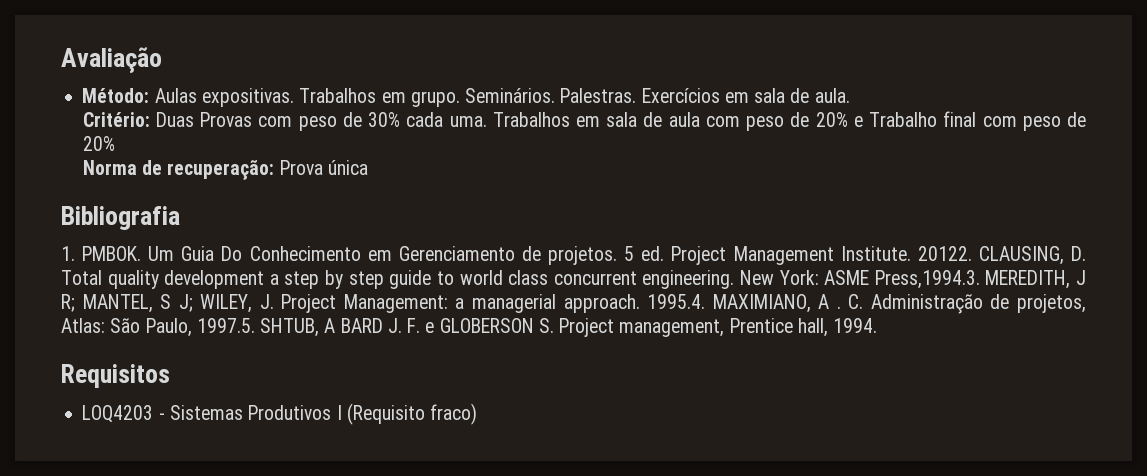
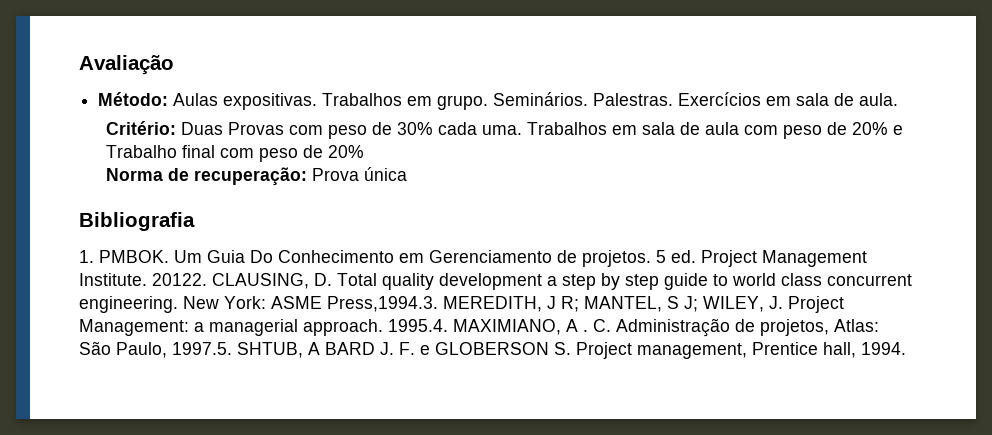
- Requisitos
- LOQ4203 - Sistemas Produtivos I (Requisito fraco)

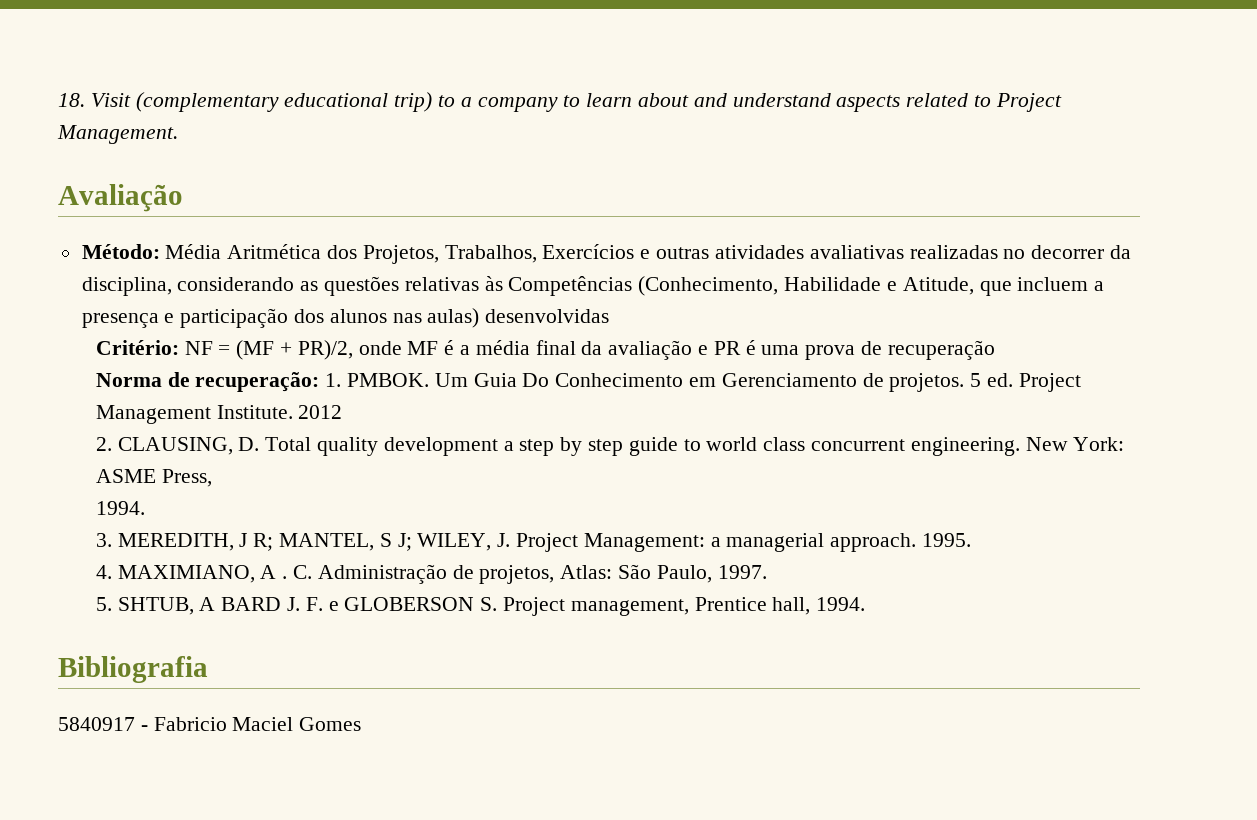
+ 18. Visit (complementary educational trip) to a company to learn about and understand aspects related to Project Management.
  Avaliação
- Método: Aulas expositivas. Trabalhos em grupo. Seminários. Palestras. Exercícios em sala de aula.
- Critério: Duas Provas com peso de 30% cada uma. Trabalhos em sala de aula com peso de 20% e Trabalho final com peso de 20%
+ Método: Média Aritmética dos Projetos, Trabalhos, Exercícios e outras atividades avaliativas realizadas no decorrer da disciplina, considerando as questões relativas às Competências (Conhecimento, Habilidade e Atitude, que incluem a presença e participação dos alunos nas aulas) desenvolvidas
+ Critério: NF = (MF + PR)/2, onde MF é a média final da avaliação e PR é uma prova de recuperação
- Norma de recuperação: Prova única
- Bibliografia
- 1. PMBOK.
+ Norma de recuperação: 1. PMBOK.
- 20122. CLAUSING, D. Total quality development a step by step guide to world class concurrent engineering.
+ 2012
+ 2. CLAUSING, D. Total quality development a step by step guide to world class concurrent engineering.
- New York: ASME Press,1994.3. MEREDITH, J R; MANTEL, S J; WILEY, J. Project Management: a managerial approach.
+ New York: ASME Press,
+ 1994.
+ 3. MEREDITH, J R; MANTEL, S J; WILEY, J. Project Management: a managerial approach.
- 1995.4. MAXIMIANO, A .
+ 1995.
+ 4. MAXIMIANO, A .
- C. Administração de projetos, Atlas: São Paulo, 1997.5. SHTUB, A BARD J. F. e GLOBERSON S. Project management, Prentice hall, 1994.
+ C. Administração de projetos, Atlas: São Paulo, 1997.
+ 5. SHTUB, A BARD J. F. e GLOBERSON S. Project management, Prentice hall, 1994.
+ Bibliografia
+ 5840917 - Fabricio Maciel Gomes

